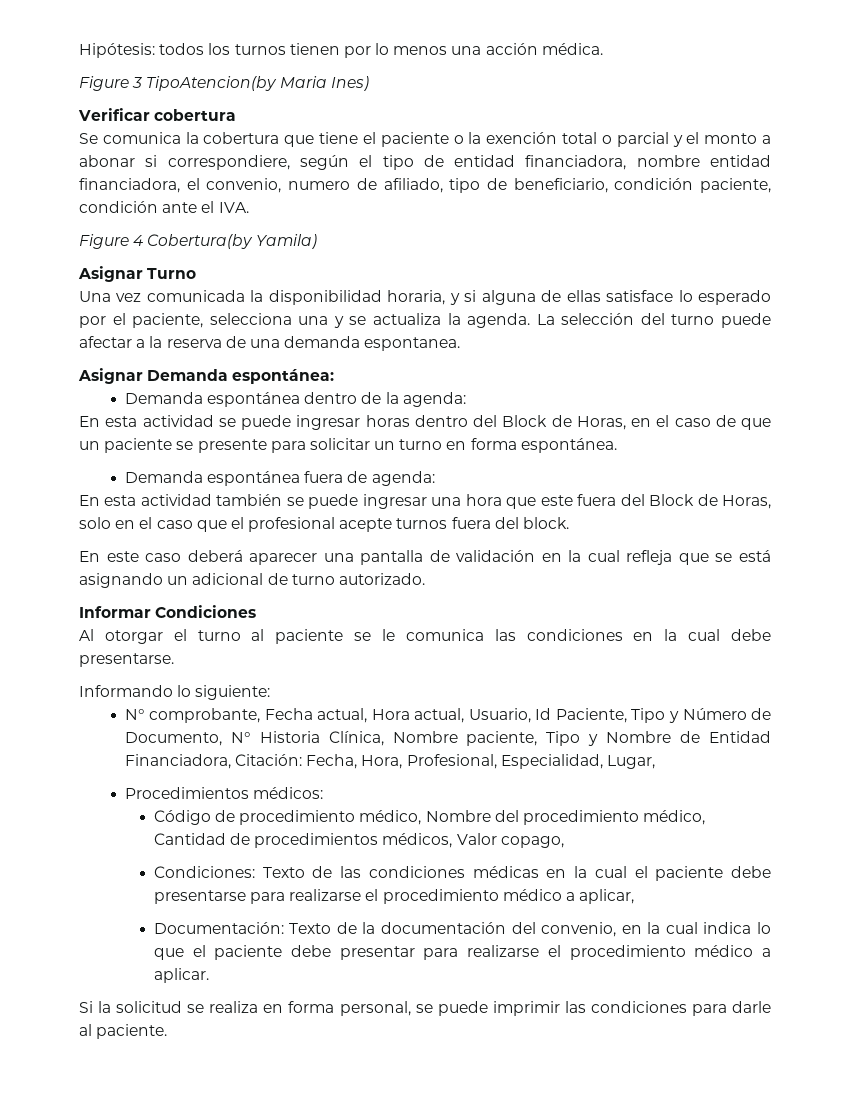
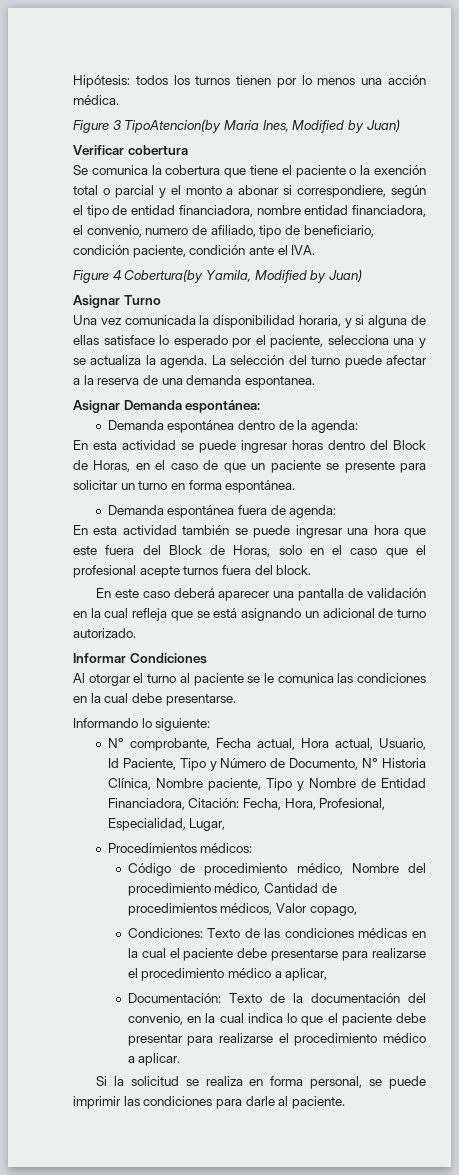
- Figure 3 TipoAtencion(by Maria Ines)
+ Figure 3 TipoAtencion(by Maria Ines, Modified by Juan)
- Figure 4 Cobertura(by Yamila)
+ Figure 4 Cobertura(by Yamila, Modified by Juan)

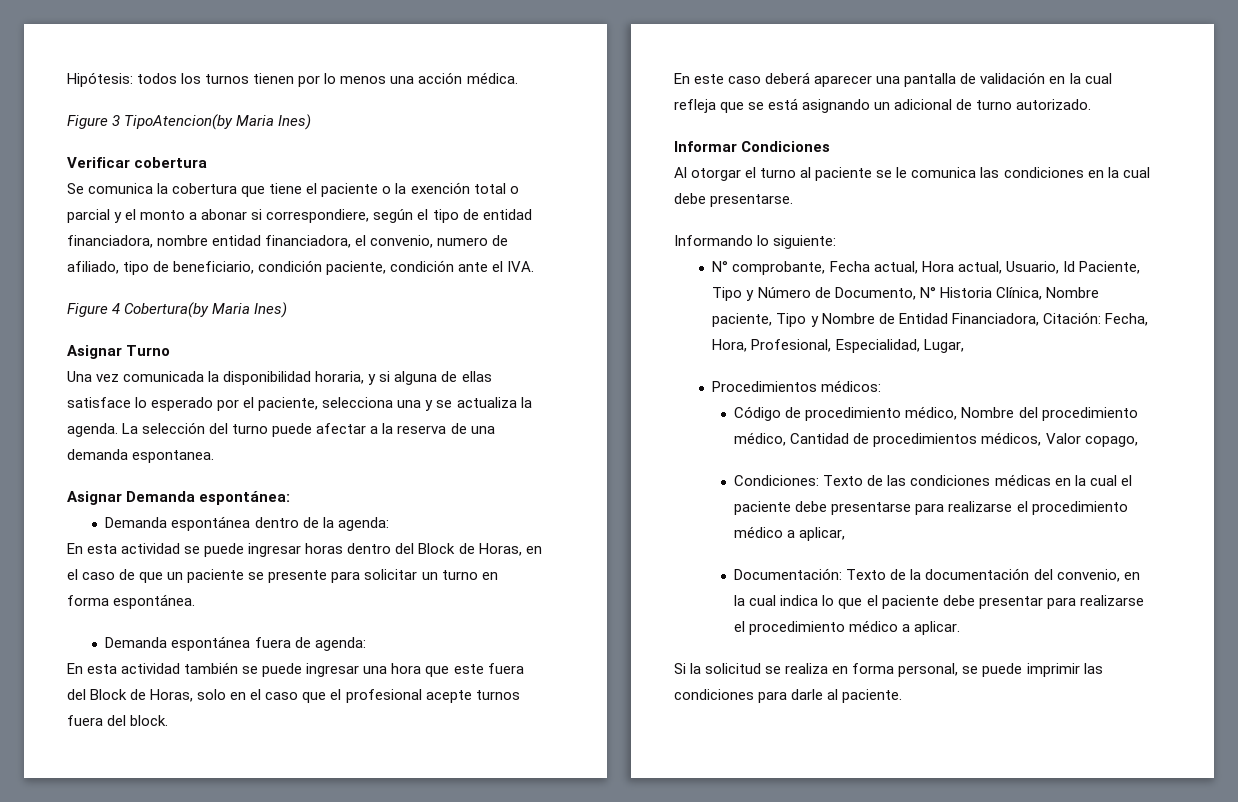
- Figure 3 TipoAtencion(by Maria Ines, Modified by Juan)
+ Figure 3 TipoAtencion(by Maria Ines)
- Figure 4 Cobertura(by Yamila, Modified by Juan)
+ Figure 4 Cobertura(by Maria Ines)

